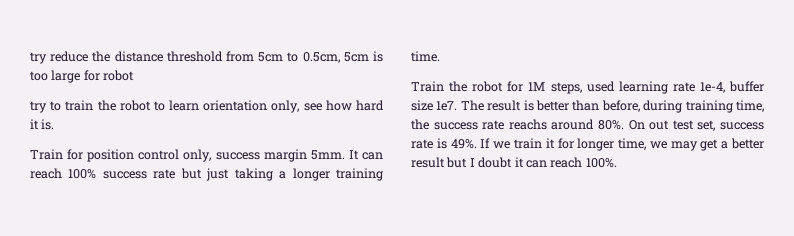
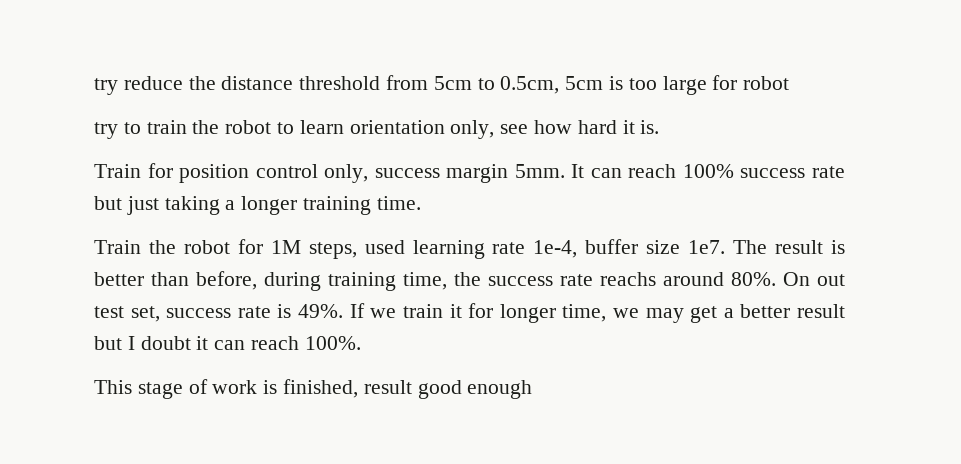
+ This stage of work is finished, result good enough

